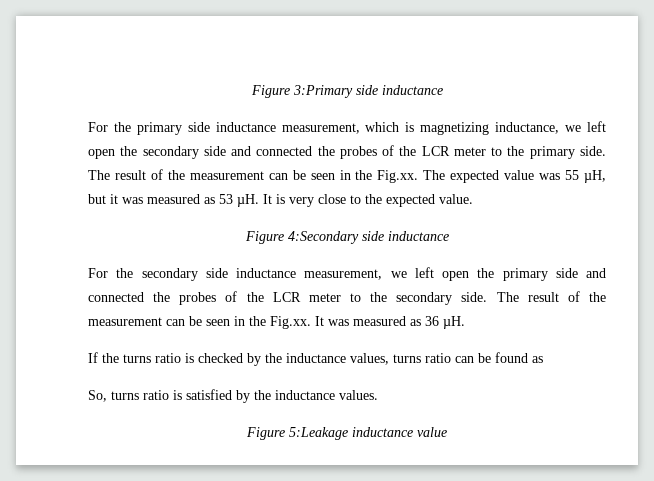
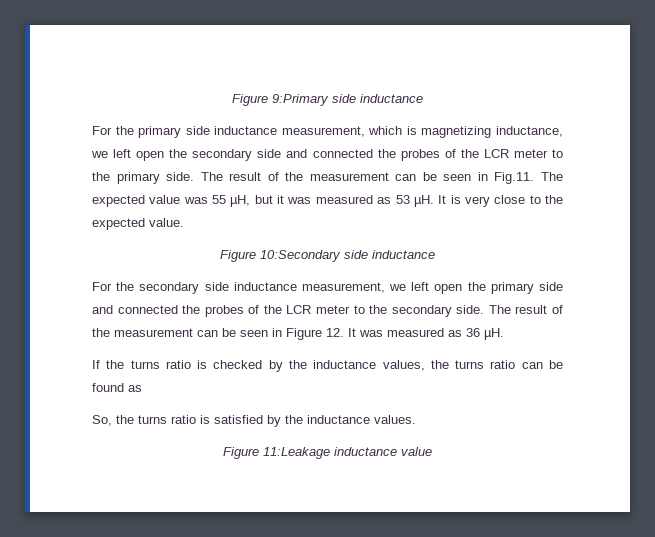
- Figure 3:Primary side inductance
+ Figure 9:Primary side inductance
- The result of the measurement can be seen in the Fig.xx. The expected value was 55 µH, but it was measured as 53 µH.
+ The result of the measurement can be seen in Fig.11. The expected value was 55 µH, but it was measured as 53 µH.
- Figure 4:Secondary side inductance
+ Figure 10:Secondary side inductance
- The result of the measurement can be seen in the Fig.xx. It was measured as 36 µH.
+ The result of the measurement can be seen in Figure 12. It was measured as 36 µH.
- If the turns ratio is checked by the inductance values, turns ratio can be found as
+ If the turns ratio is checked by the inductance values, the turns ratio can be found as
- So, turns ratio is satisfied by the inductance values.
+ So, the turns ratio is satisfied by the inductance values.
- Figure 5:Leakage inductance value
+ Figure 11:Leakage inductance value

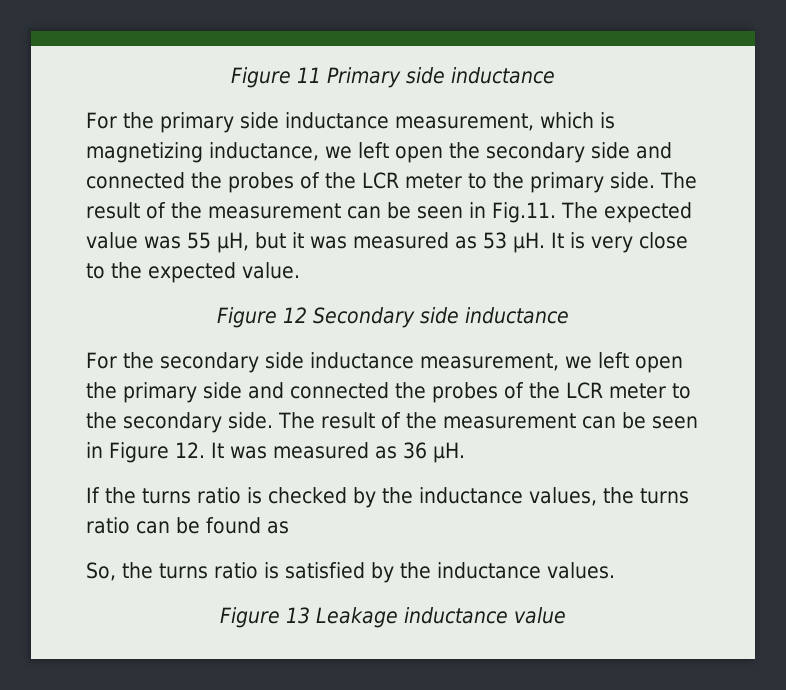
- Figure 9:Primary side inductance
+ Figure 11 Primary side inductance
- Figure 10:Secondary side inductance
+ Figure 12 Secondary side inductance
- Figure 11:Leakage inductance value
+ Figure 13 Leakage inductance value

